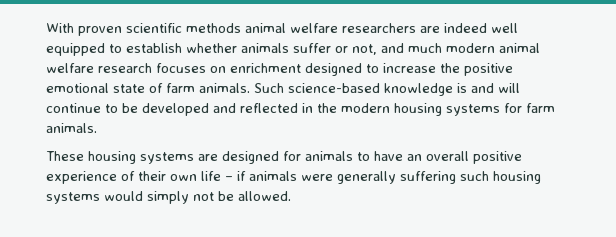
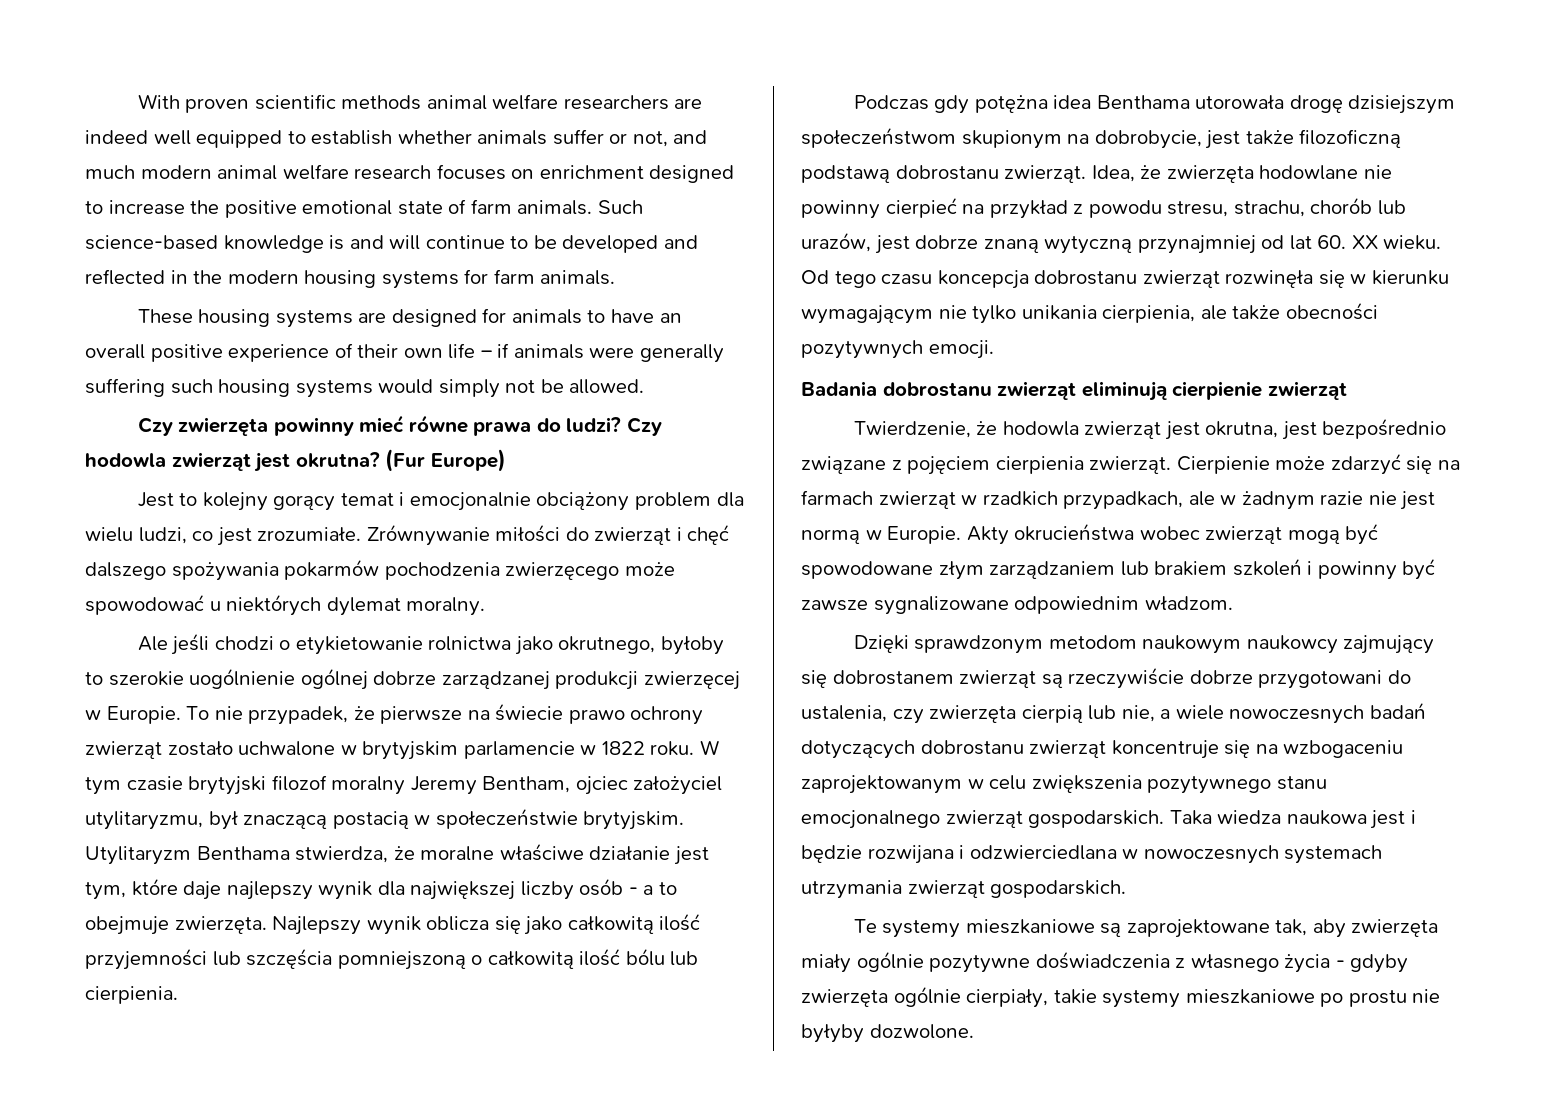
+ Czy zwierzęta powinny mieć równe prawa do ludzi? Czy hodowla zwierząt jest okrutna? (Fur Europe)
+ Jest to kolejny gorący temat i emocjonalnie obciążony problem dla wielu ludzi, co jest zrozumiałe. Zrównywanie miłości do zwierząt i chęć dalszego spożywania pokarmów pochodzenia zwierzęcego może spowodować u niektórych dylemat moralny.
+ Ale jeśli chodzi o etykietowanie rolnictwa jako okrutnego, byłoby to szerokie uogólnienie ogólnej dobrze zarządzanej produkcji zwierzęcej w Europie. To nie przypadek, że pierwsze na świecie prawo ochrony zwierząt zostało uchwalone w brytyjskim parlamencie w 1822 roku. W tym czasie brytyjski filozof moralny Jeremy Bentham, ojciec założyciel utylitaryzmu, był znaczącą postacią w społeczeństwie brytyjskim. Utylitaryzm Benthama stwierdza, że moralne właściwe działanie jest tym, które daje najlepszy wynik dla największej liczby osób - a to obejmuje zwierzęta. Najlepszy wynik oblicza się jako całkowitą ilość przyjemności lub szczęścia pomniejszoną o całkowitą ilość bólu lub cierpienia.
+ Podczas gdy potężna idea Benthama utorowała drogę dzisiejszym społeczeństwom skupionym na dobrobycie, jest także filozoficzną podstawą dobrostanu zwierząt. Idea, że zwierzęta hodowlane nie powinny cierpieć na przykład z powodu stresu, strachu, chorób lub urazów, jest dobrze znaną wytyczną przynajmniej od lat 60. XX wieku. Od tego czasu koncepcja dobrostanu zwierząt rozwinęła się w kierunku wymagającym nie tylko unikania cierpienia, ale także obecności pozytywnych emocji.
+ Badania dobrostanu zwierząt eliminują cierpienie zwierząt
+ Twierdzenie, że hodowla zwierząt jest okrutna, jest bezpośrednio związane z pojęciem cierpienia zwierząt. Cierpienie może zdarzyć się na farmach zwierząt w rzadkich przypadkach, ale w żadnym razie nie jest normą w Europie. Akty okrucieństwa wobec zwierząt mogą być spowodowane złym zarządzaniem lub brakiem szkoleń i powinny być zawsze sygnalizowane odpowiednim władzom.
+ Dzięki sprawdzonym metodom naukowym naukowcy zajmujący się dobrostanem zwierząt są rzeczywiście dobrze przygotowani do ustalenia, czy zwierzęta cierpią lub nie, a wiele nowoczesnych badań dotyczących dobrostanu zwierząt koncentruje się na wzbogaceniu zaprojektowanym w celu zwiększenia pozytywnego stanu emocjonalnego zwierząt gospodarskich. Taka wiedza naukowa jest i będzie rozwijana i odzwierciedlana w nowoczesnych systemach utrzymania zwierząt gospodarskich.
+ Te systemy mieszkaniowe są zaprojektowane tak, aby zwierzęta miały ogólnie pozytywne doświadczenia z własnego życia - gdyby zwierzęta ogólnie cierpiały, takie systemy mieszkaniowe po prostu nie byłyby dozwolone.

